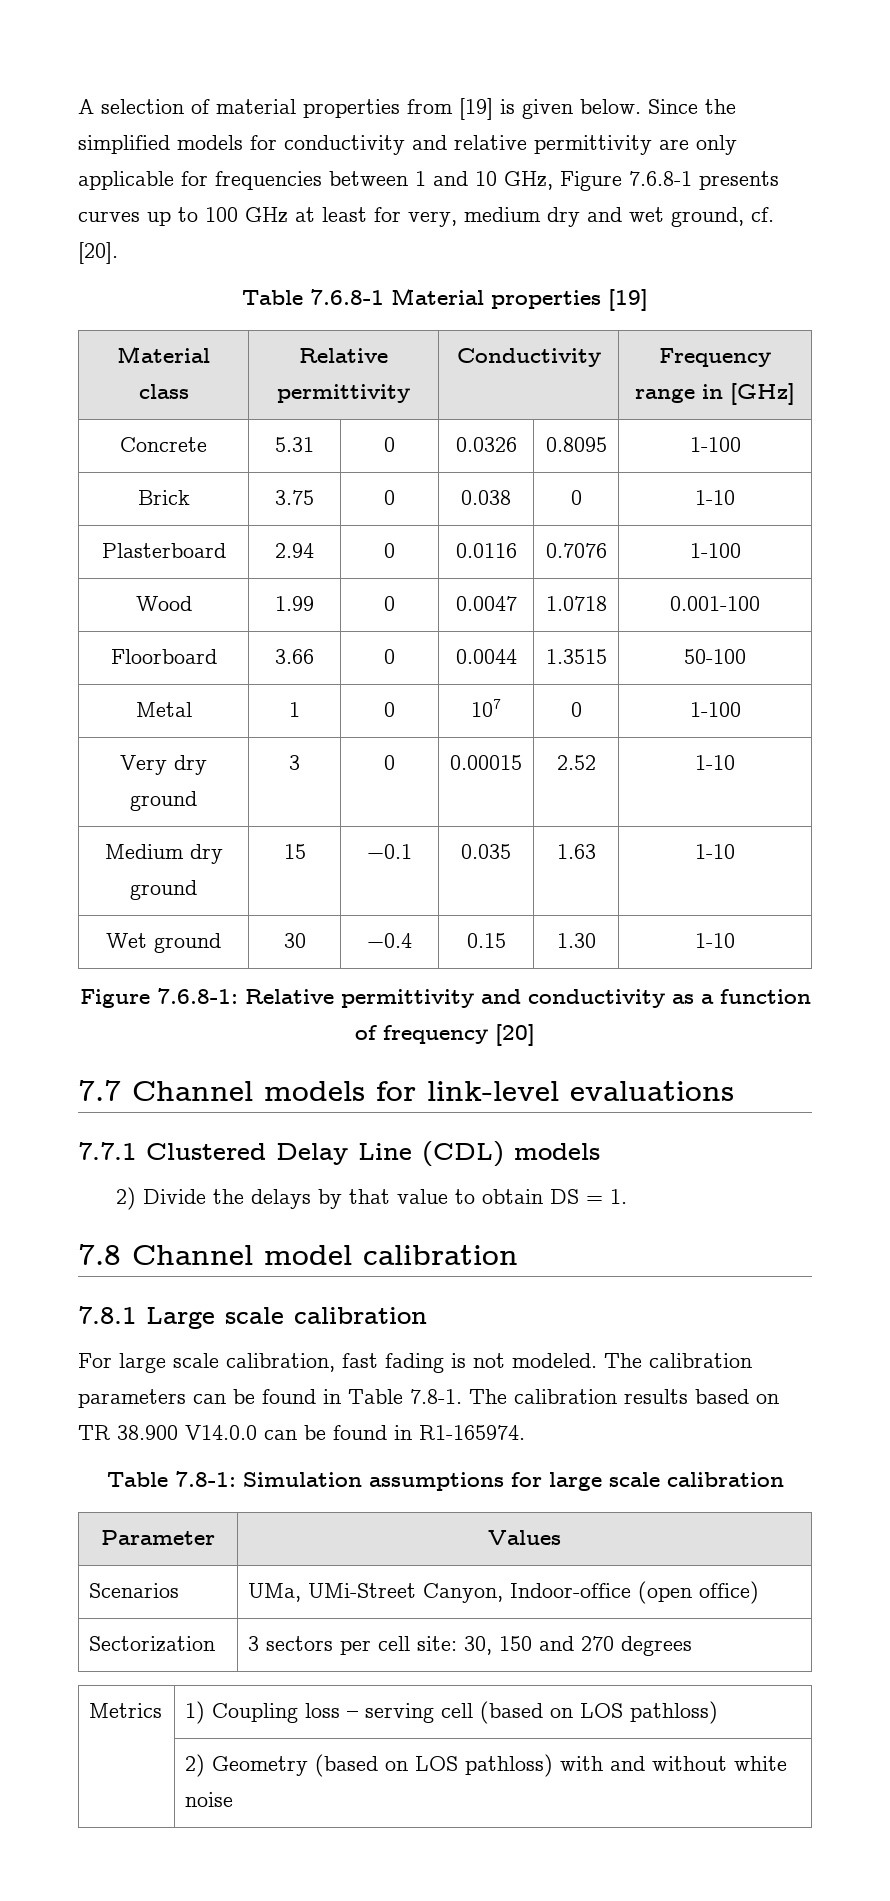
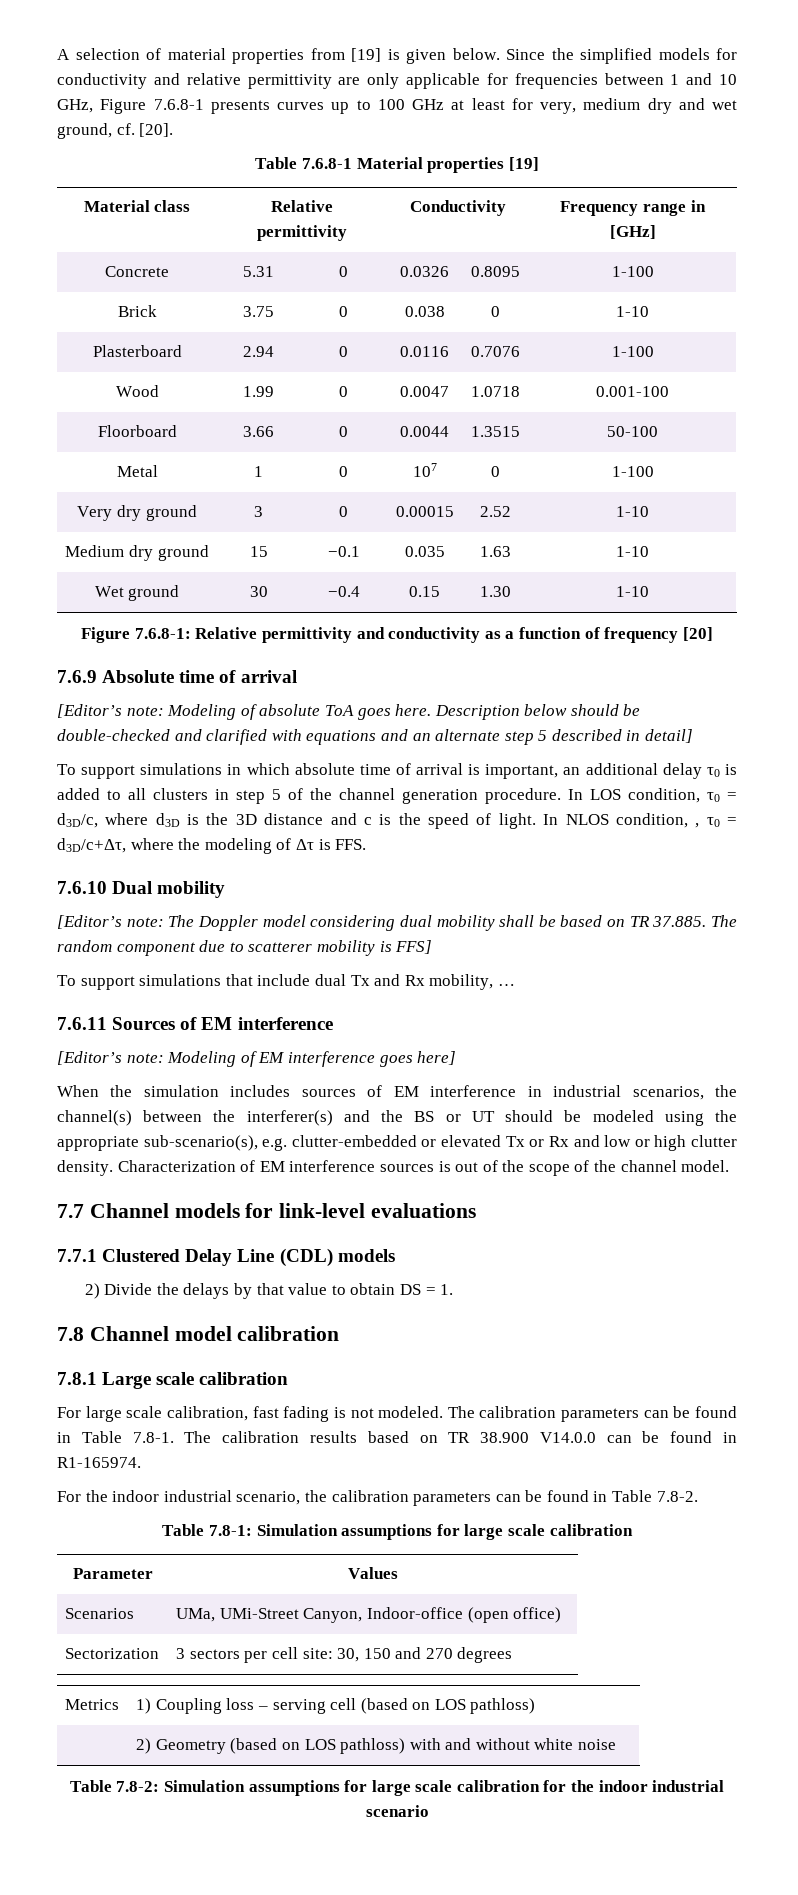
+ 7.6.9 Absolute time of arrival
+ [Editor’s note: Modeling of absolute ToA goes here. Description below should be double-checked and clarified with equations and an alternate step 5 described in detail]
+ To support simulations in which absolute time of arrival is important, an additional delay τ0 is added to all clusters in step 5 of the channel generation procedure. In LOS condition, τ0 = d3D/c, where d3D is the 3D distance and c is the speed of light. In NLOS condition, , τ0 = d3D/c+Δτ, where the modeling of Δτ is FFS.
+ 7.6.10 Dual mobility
+ [Editor’s note: The Doppler model considering dual mobility shall be based on TR 37.885. The random component due to scatterer mobility is FFS]
+ To support simulations that include dual Tx and Rx mobility, …
+ 7.6.11 Sources of EM interference
+ [Editor’s note: Modeling of EM interference goes here]
+ When the simulation includes sources of EM interference in industrial scenarios, the channel(s) between the interferer(s) and the BS or UT should be modeled using the appropriate sub-scenario(s), e.g. clutter-embedded or elevated Tx or Rx and low or high clutter density. Characterization of EM interference sources is out of the scope of the channel model.
+ For the indoor industrial scenario, the calibration parameters can be found in Table 7.8-2.
+ Table 7.8-2: Simulation assumptions for large scale calibration for the indoor industrial scenario

